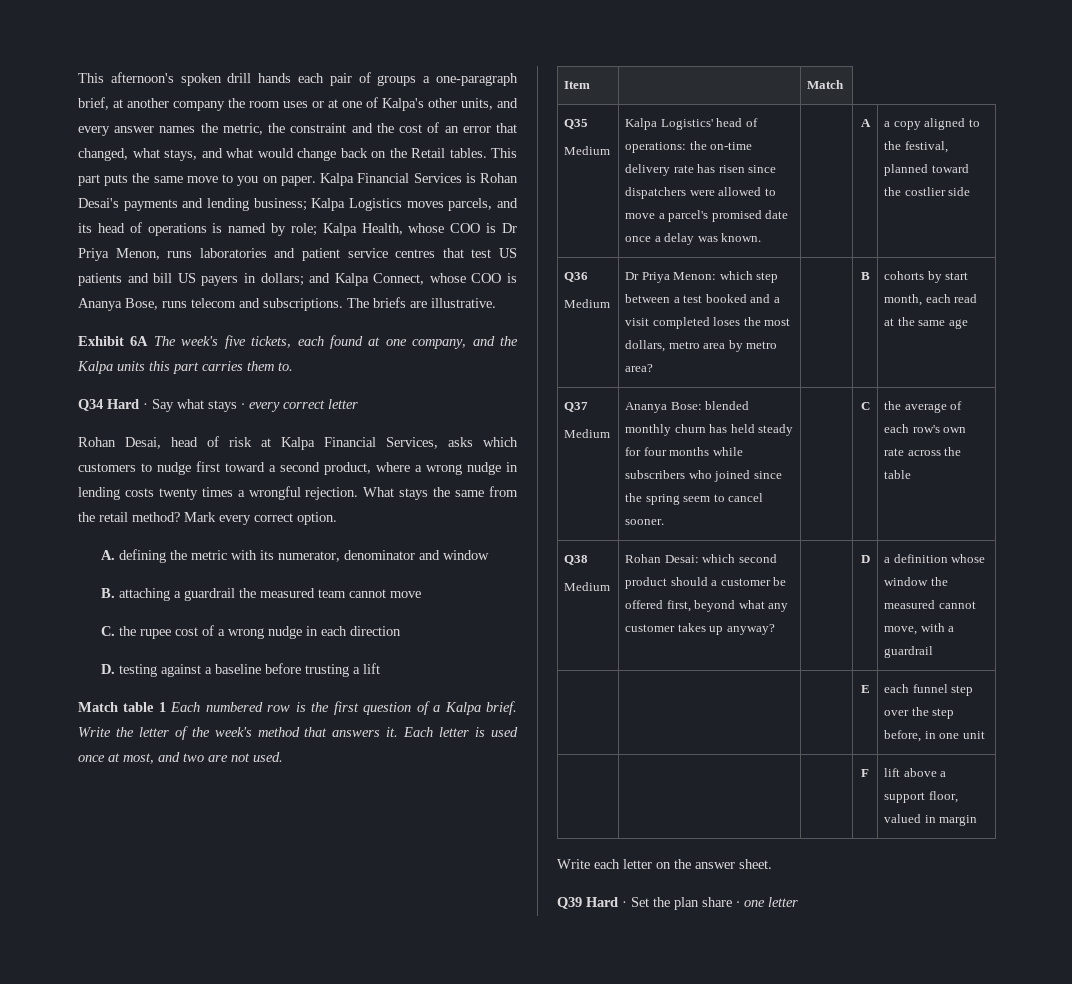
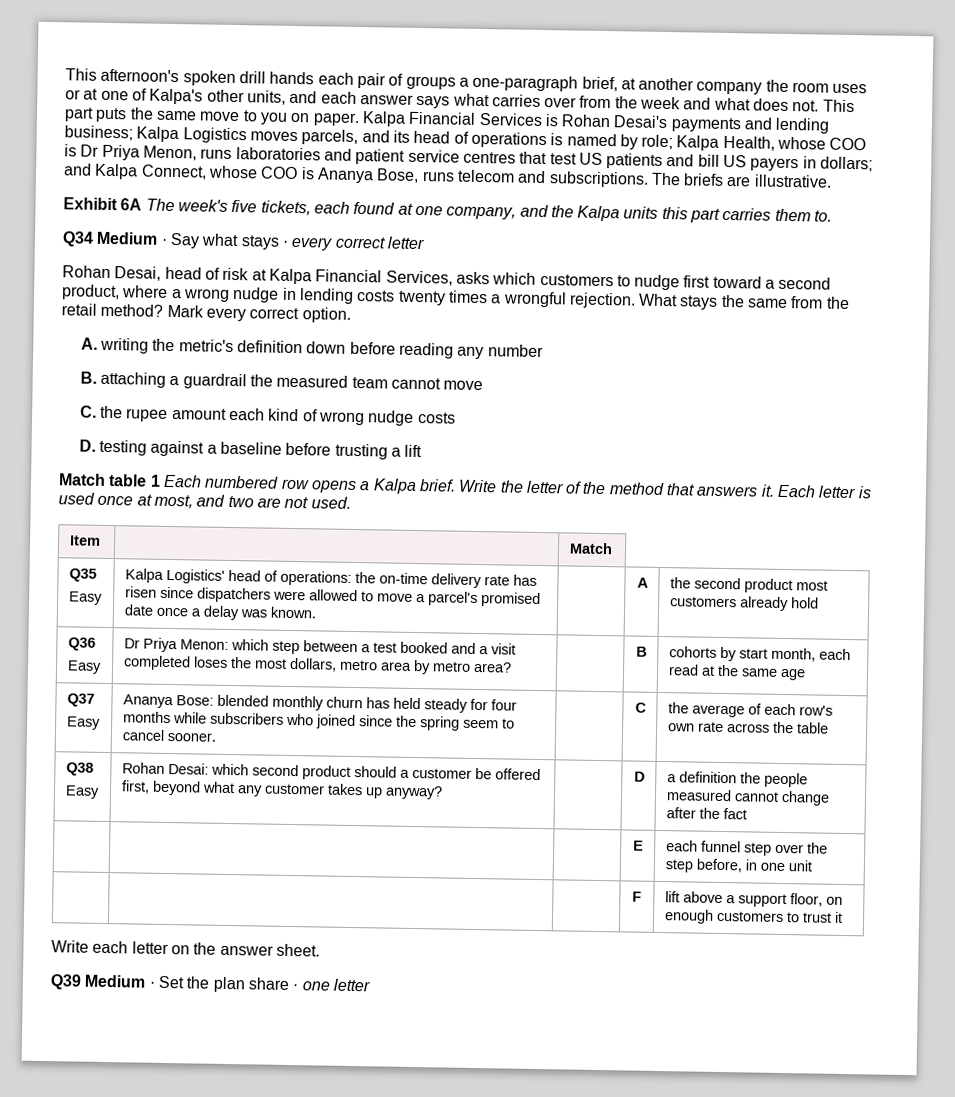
- This afternoon's spoken drill hands each pair of groups a one-paragraph brief, at another company the room uses or at one of Kalpa's other units, and every answer names the metric, the constraint and the cost of an error that changed, what stays, and what would change back on the Retail tables.
+ This afternoon's spoken drill hands each pair of groups a one-paragraph brief, at another company the room uses or at one of Kalpa's other units, and each answer says what carries over from the week and what does not.
- Q34 Hard · Say what stays · every correct letter
+ Q34 Medium · Say what stays · every correct letter
- A. defining the metric with its numerator, denominator and window
+ A. writing the metric's definition down before reading any number
- C. the rupee cost of a wrong nudge in each direction
+ C. the rupee amount each kind of wrong nudge costs
- Match table 1 Each numbered row is the first question of a Kalpa brief.
+ Match table 1 Each numbered row opens a Kalpa brief.
- Write the letter of the week's method that answers it.
+ Write the letter of the method that answers it.
  Q35
- Medium | Kalpa Logistics' head of operations: the on-time delivery rate has risen since dispatchers were allowed to move a parcel's promised date once a delay was known. | | A | a copy aligned to the festival, planned toward the costlier side
+ Easy | Kalpa Logistics' head of operations: the on-time delivery rate has risen since dispatchers were allowed to move a parcel's promised date once a delay was known. | | A | the second product most customers already hold
  Q36
- Medium | Dr Priya Menon: which step between a test booked and a visit completed loses the most dollars, metro area by metro area? | | B | cohorts by start month, each read at the same age
+ Easy | Dr Priya Menon: which step between a test booked and a visit completed loses the most dollars, metro area by metro area? | | B | cohorts by start month, each read at the same age
  Q37
- Medium | Ananya Bose: blended monthly churn has held steady for four months while subscribers who joined since the spring seem to cancel sooner. | | C | the average of each row's own rate across the table
+ Easy | Ananya Bose: blended monthly churn has held steady for four months while subscribers who joined since the spring seem to cancel sooner. | | C | the average of each row's own rate across the table
  Q38
- Medium | Rohan Desai: which second product should a customer be offered first, beyond what any customer takes up anyway? | | D | a definition whose window the measured cannot move, with a guardrail
+ Easy | Rohan Desai: which second product should a customer be offered first, beyond what any customer takes up anyway? | | D | a definition the people measured cannot change after the fact
- | | | F | lift above a support floor, valued in margin
+ | | | F | lift above a support floor, on enough customers to trust it
- Q39 Hard · Set the plan share · one letter
+ Q39 Medium · Set the plan share · one letter

